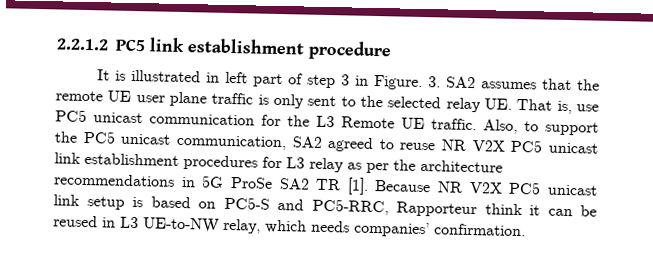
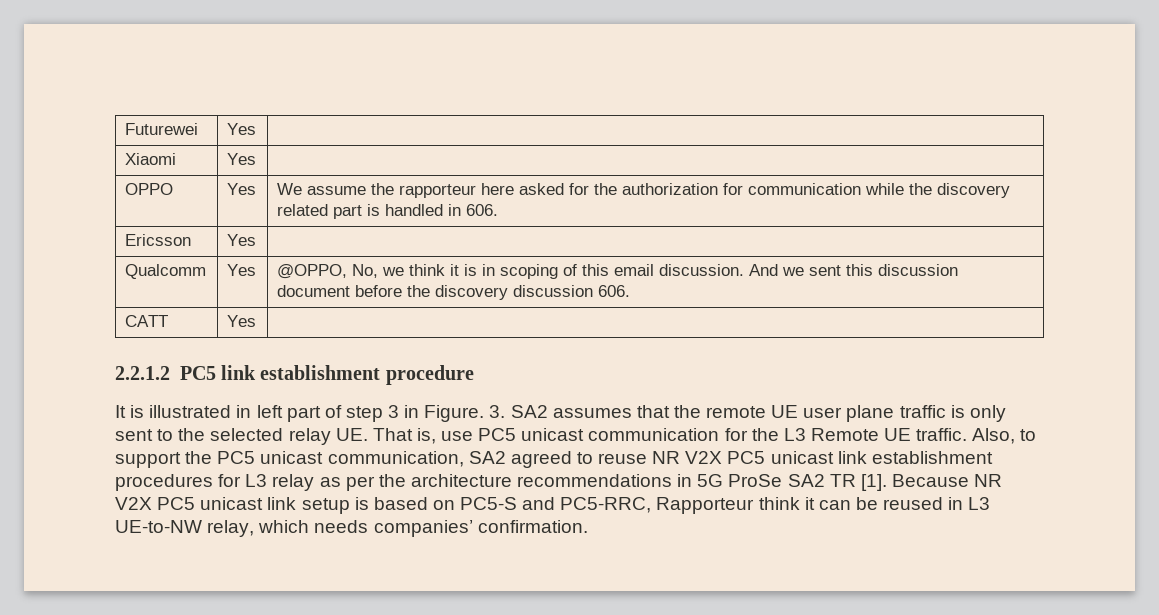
+ Futurewei | Yes |
+ Xiaomi | Yes |
+ OPPO | Yes | We assume the rapporteur here asked for the authorization for communication while the discovery related part is handled in 606.
+ Ericsson | Yes |
+ Qualcomm | Yes | @OPPO, No, we think it is in scoping of this email discussion. And we sent this discussion document before the discovery discussion 606.
+ CATT | Yes |

